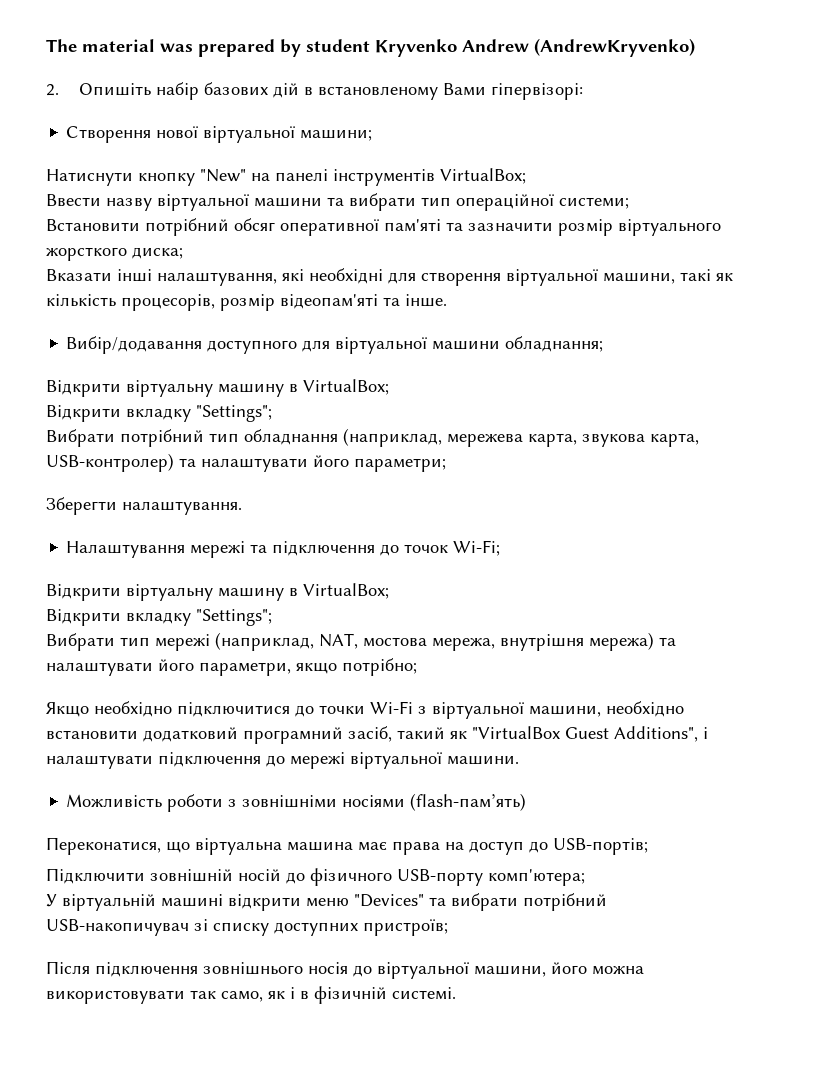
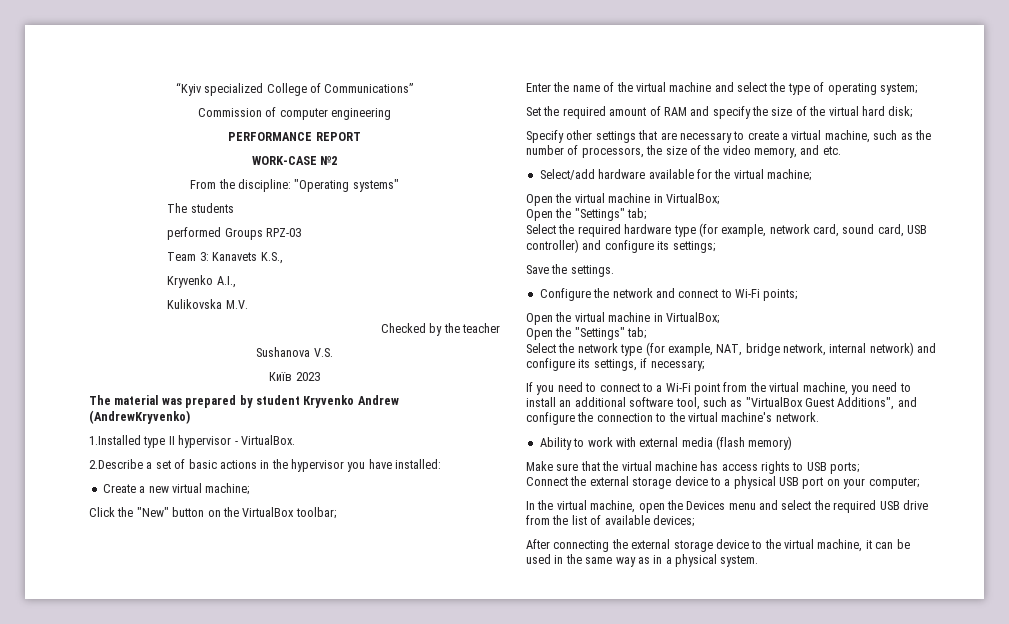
+ “Kyiv specialized College of Communications”
+ Commission of computer engineering
+ PERFORMANCE REPORT
+ WORK-CASE №2
+ From the discipline: "Operating systems"
+ The students
+ performed Groups RPZ-03
+ Team 3: Kanavets K.S.,
+ Kryvenko A.I.,
+ Kulikovska M.V.
+ Checked by the teacher
+ Sushanova V.S.
+ Київ 2023
- 2. Опишіть набір базових дій в встановленому Вами гіпервізорі:
- Створення нової віртуальної машини;
- Натиснути кнопку "New" на панелі інструментів VirtualBox;
- Ввести назву віртуальної машини та вибрати тип операційної системи;
- Встановити потрібний обсяг оперативної пам'яті та зазначити розмір віртуального жорсткого диска;
- Вказати інші налаштування, які необхідні для створення віртуальної машини, такі як кількість процесорів, розмір відеопам'яті та інше.
- Вибір/додавання доступного для віртуальної машини обладнання;
- Відкрити віртуальну машину в VirtualBox;
- Відкрити вкладку "Settings";
- Вибрати потрібний тип обладнання (наприклад, мережева карта, звукова карта, USB-контролер) та налаштувати його параметри;
- Зберегти налаштування.
- Налаштування мережі та підключення до точок Wi-Fi;
- Відкрити віртуальну машину в VirtualBox;
- Відкрити вкладку "Settings";
- Вибрати тип мережі (наприклад, NAT, мостова мережа, внутрішня мережа) та налаштувати його параметри, якщо потрібно;
- Якщо необхідно підключитися до точки Wi-Fi з віртуальної машини, необхідно встановити додатковий програмний засіб, такий як "VirtualBox Guest Additions", і налаштувати підключення до мережі віртуальної машини.
- Можливість роботи з зовнішніми носіями (flash-пам’ять)
- Переконатися, що віртуальна машина має права на доступ до USB-портів;
- Підключити зовнішній носій до фізичного USB-порту комп'ютера;
- У віртуальній машині відкрити меню "Devices" та вибрати потрібний USB-накопичувач зі списку доступних пристроїв;
- Після підключення зовнішнього носія до віртуальної машини, його можна використовувати так само, як і в фізичній системі.
+ 1.Installed type II hypervisor - VirtualBox.
+ 2.Describe a set of basic actions in the hypervisor you have installed:
+ Create a new virtual machine;
+ Click the "New" button on the VirtualBox toolbar;
+ Enter the name of the virtual machine and select the type of operating system;
+ Set the required amount of RAM and specify the size of the virtual hard disk;
+ Specify other settings that are necessary to create a virtual machine, such as the number of processors, the size of the video memory, and etc.
+ Select/add hardware available for the virtual machine;
+ Open the virtual machine in VirtualBox;
+ Open the "Settings" tab;
+ Select the required hardware type (for example, network card, sound card, USB controller) and configure its settings;
+ Save the settings.
+ Configure the network and connect to Wi-Fi points;
+ Open the virtual machine in VirtualBox;
+ Open the "Settings" tab;
+ Select the network type (for example, NAT, bridge network, internal network) and configure its settings, if necessary;
+ If you need to connect to a Wi-Fi point from the virtual machine, you need to install an additional software tool, such as "VirtualBox Guest Additions", and configure the connection to the virtual machine's network.
+ Ability to work with external media (flash memory)
+ Make sure that the virtual machine has access rights to USB ports;
+ Connect the external storage device to a physical USB port on your computer;
+ In the virtual machine, open the Devices menu and select the required USB drive from the list of available devices;
+ After connecting the external storage device to the virtual machine, it can be used in the same way as in a physical system.

